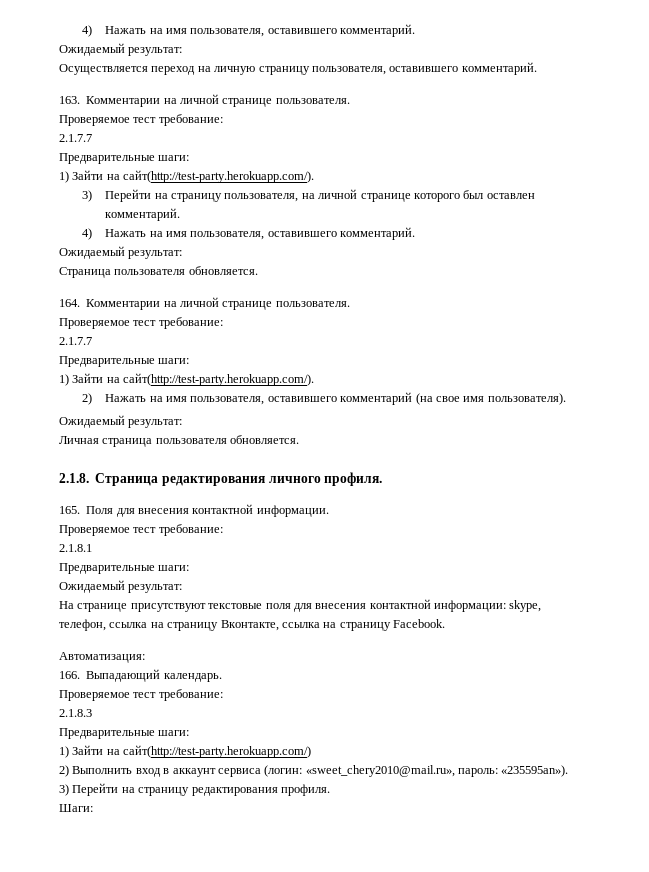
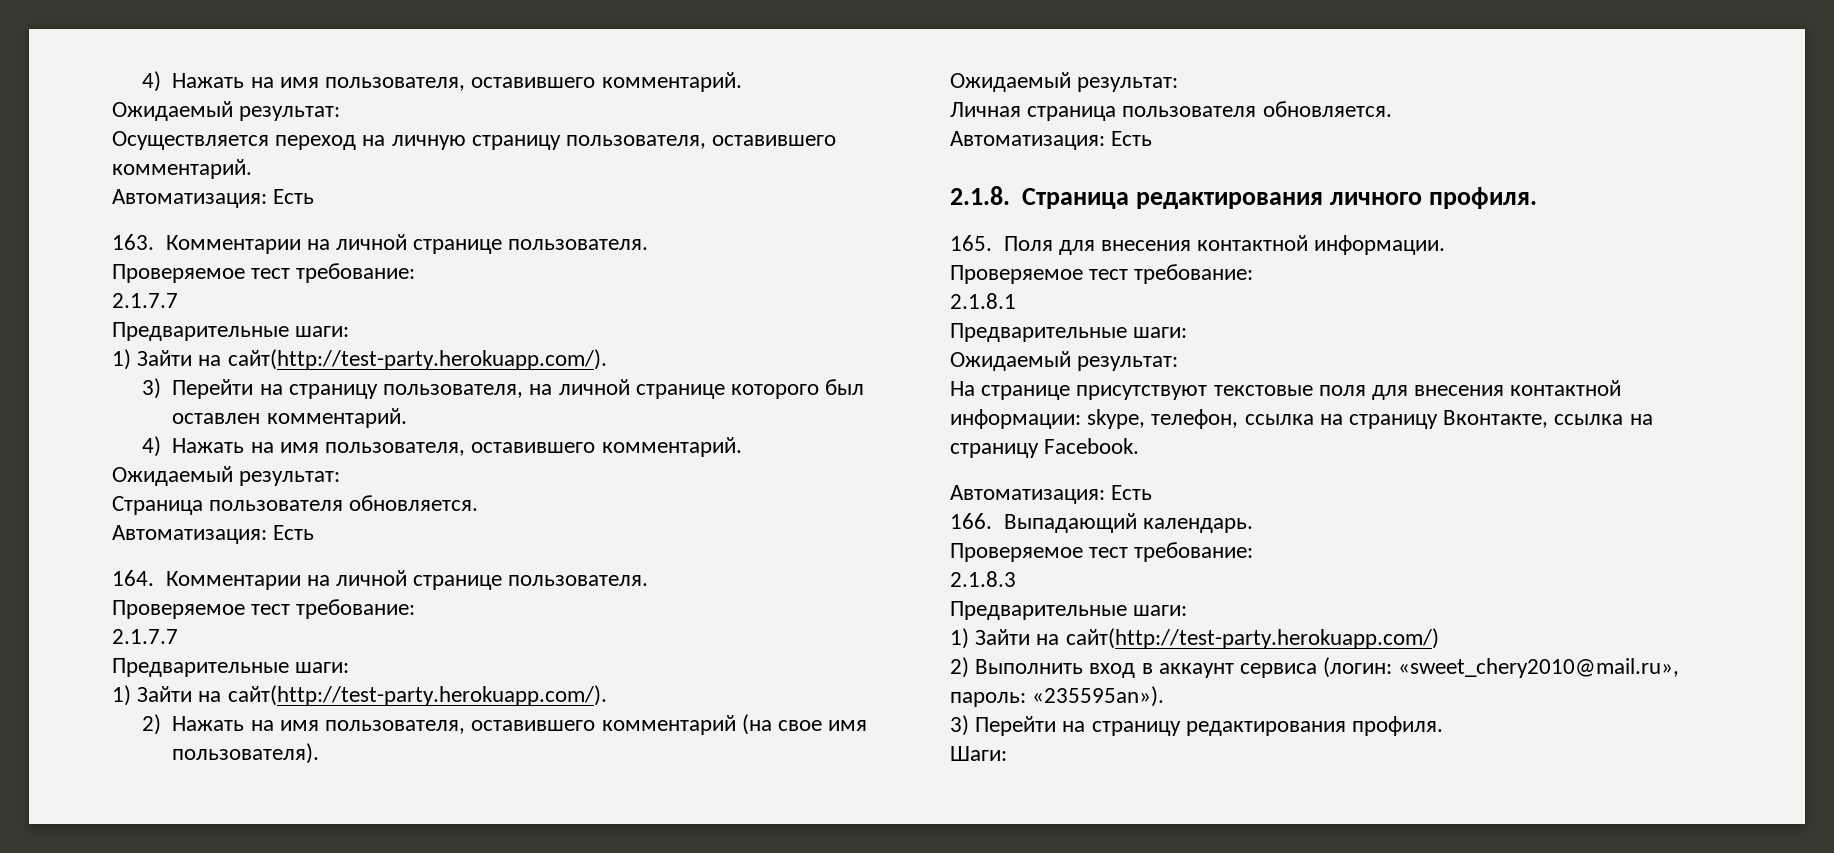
  Осуществляется переход на личную страницу пользователя, оставившего комментарий.
+ Автоматизация: Есть
  Страница пользователя обновляется.
+ Автоматизация: Есть
  Личная страница пользователя обновляется.
+ Автоматизация: Есть
  На странице присутствуют текстовые поля для внесения контактной информации: skype, телефон, ссылка на страницу Вконтакте, ссылка на страницу Facebook.
- Автоматизация:
+ Автоматизация: Есть

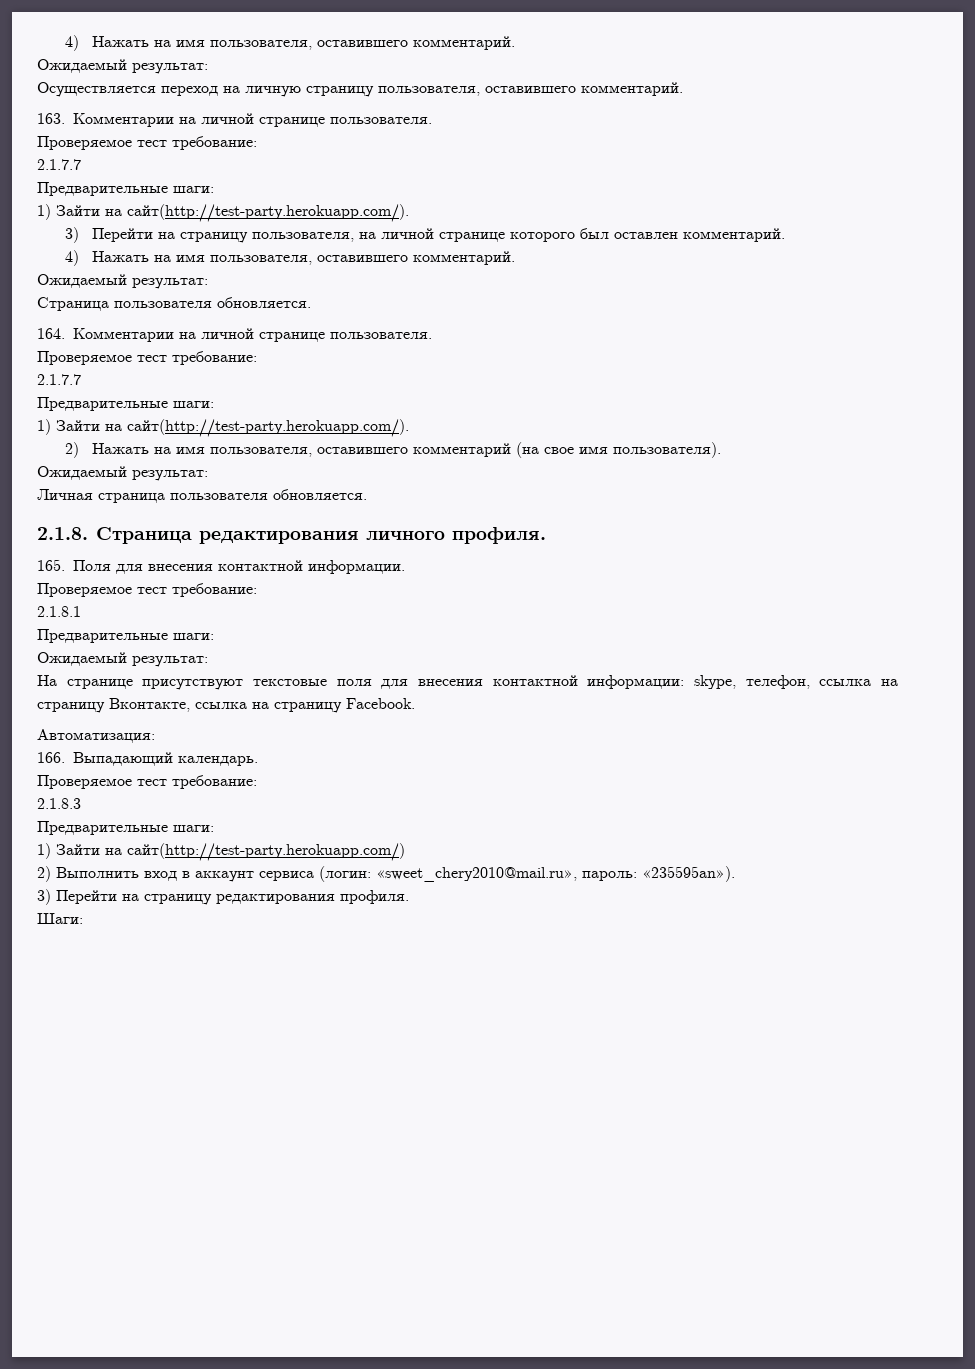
  Осуществляется переход на личную страницу пользователя, оставившего комментарий.
- Автоматизация: Есть
  Страница пользователя обновляется.
- Автоматизация: Есть
  Личная страница пользователя обновляется.
- Автоматизация: Есть
  На странице присутствуют текстовые поля для внесения контактной информации: skype, телефон, ссылка на страницу Вконтакте, ссылка на страницу Facebook.
- Автоматизация: Есть
+ Автоматизация:

